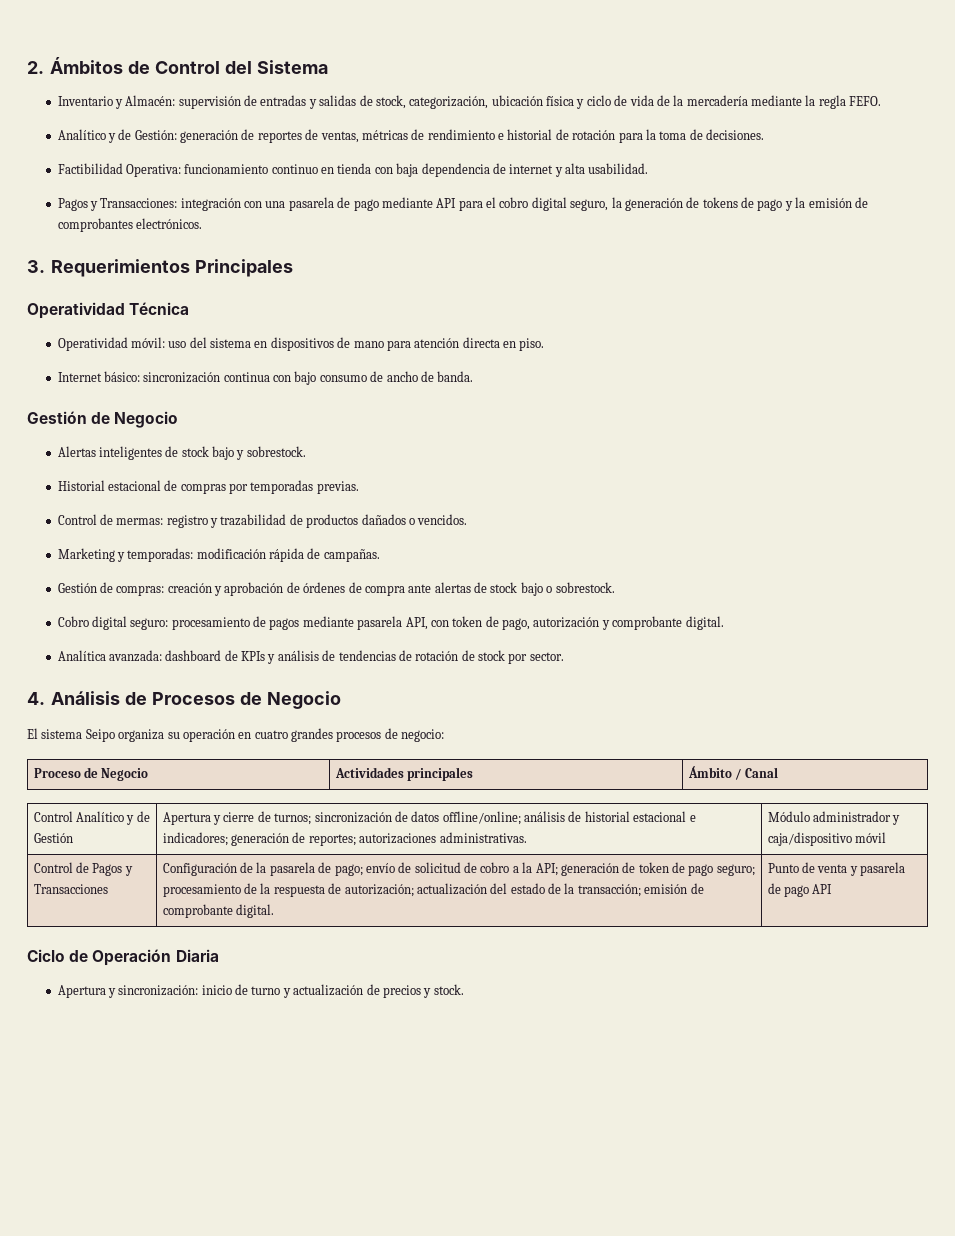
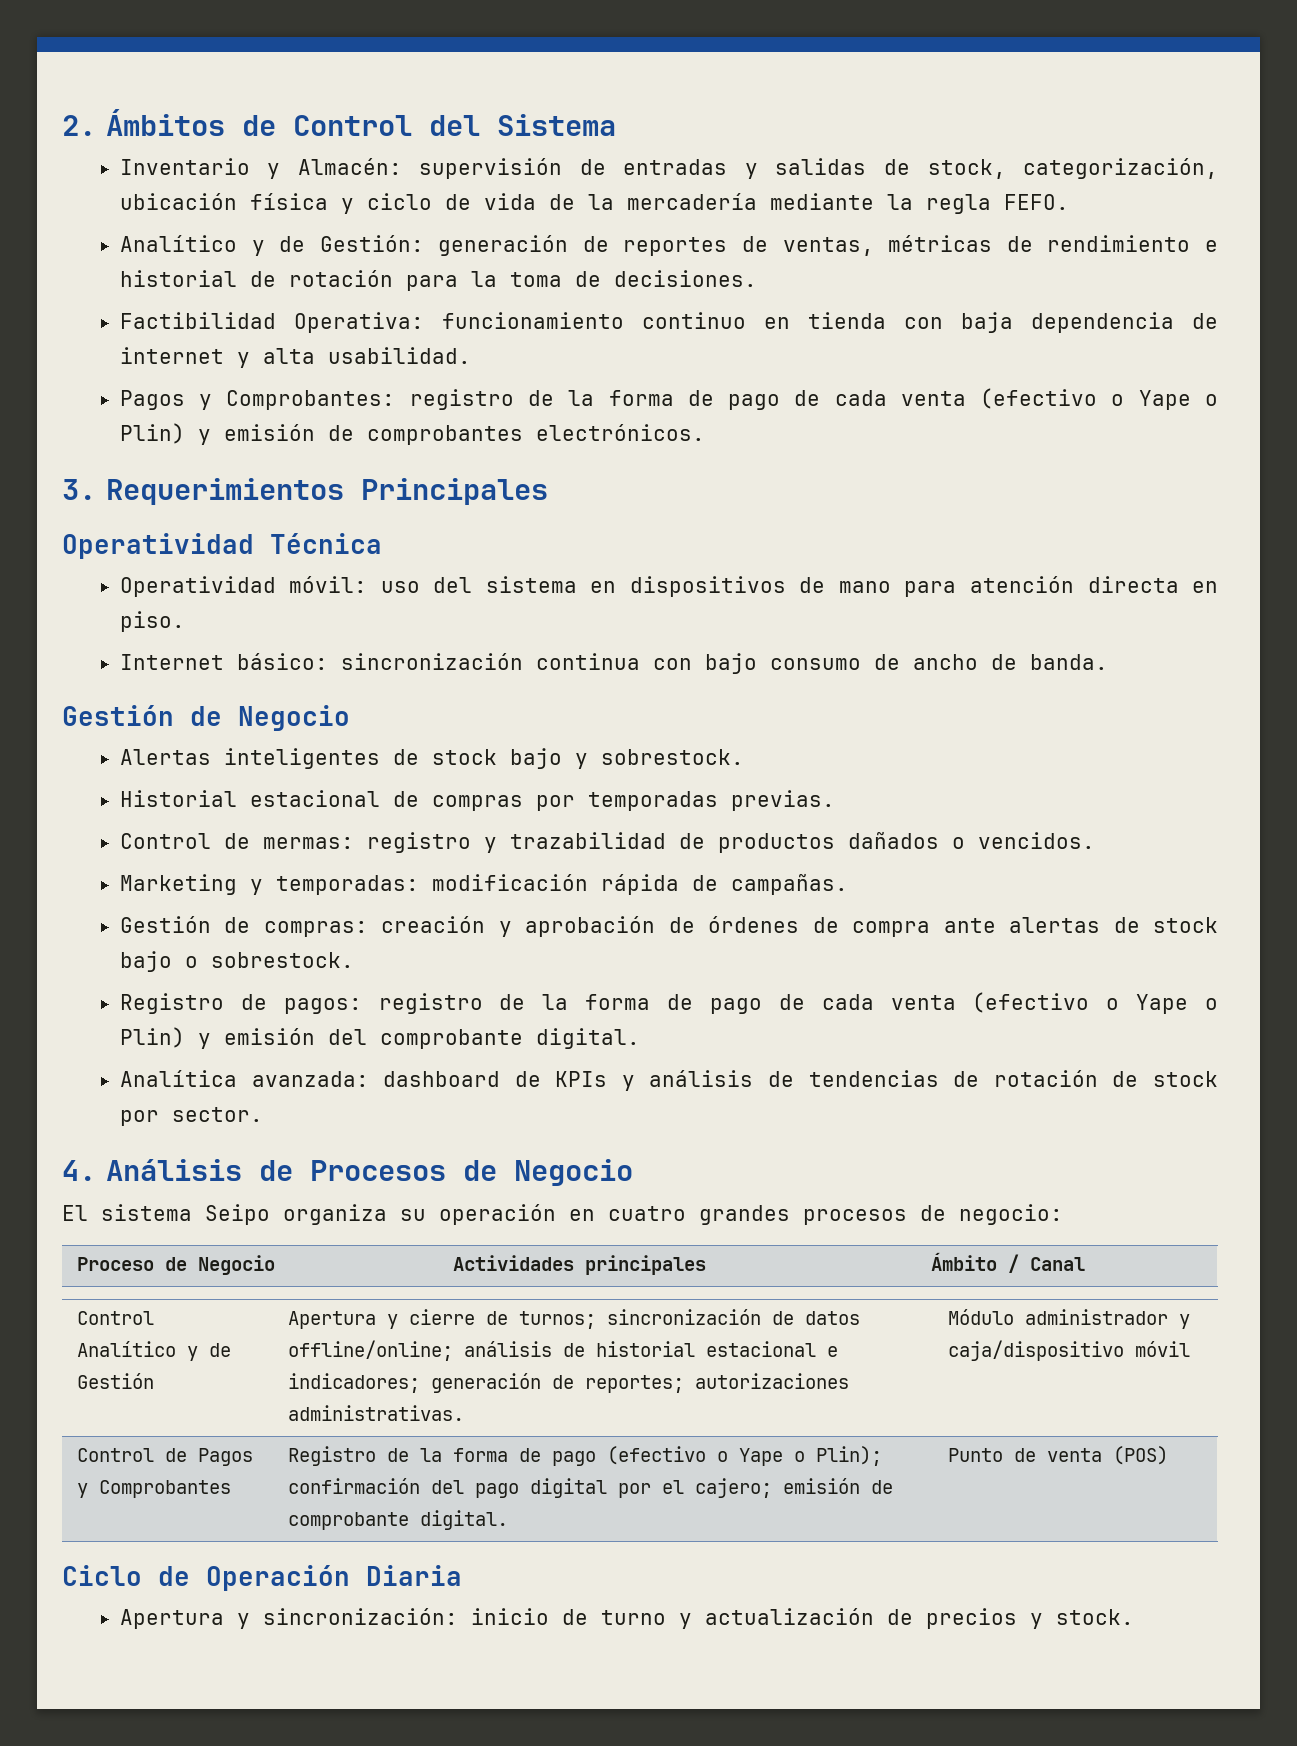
- Pagos y Transacciones: integración con una pasarela de pago mediante API para el cobro digital seguro, la generación de tokens de pago y la emisión de comprobantes electrónicos.
+ Pagos y Comprobantes: registro de la forma de pago de cada venta (efectivo o Yape o Plin) y emisión de comprobantes electrónicos.
- Cobro digital seguro: procesamiento de pagos mediante pasarela API, con token de pago, autorización y comprobante digital.
+ Registro de pagos: registro de la forma de pago de cada venta (efectivo o Yape o Plin) y emisión del comprobante digital.
- Control de Pagos y Transacciones | Configuración de la pasarela de pago; envío de solicitud de cobro a la API; generación de token de pago seguro; procesamiento de la respuesta de autorización; actualización del estado de la transacción; emisión de comprobante digital.
+ Control de Pagos y Comprobantes | Registro de la forma de pago (efectivo o Yape o Plin); confirmación del pago digital por el cajero; emisión de comprobante digital.
- Punto de venta y pasarela de pago API
+ Punto de venta (POS)

